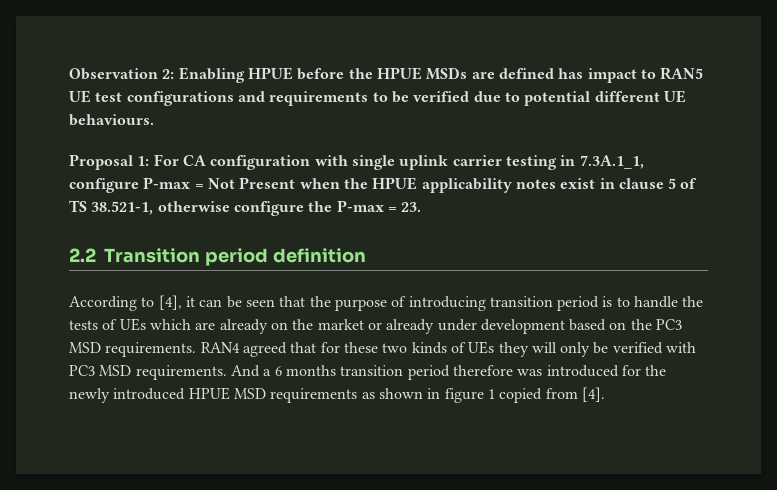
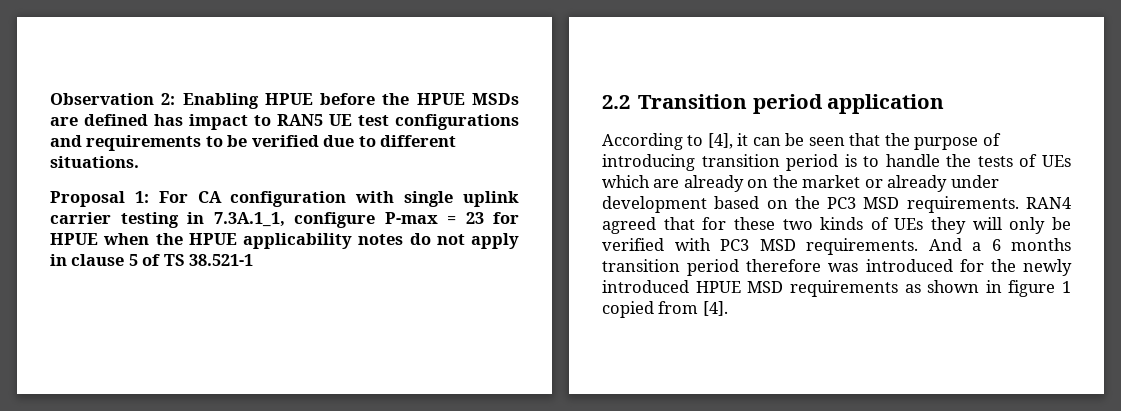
- Observation 2: Enabling HPUE before the HPUE MSDs are defined has impact to RAN5 UE test configurations and requirements to be verified due to potential different UE behaviours.
+ Observation 2: Enabling HPUE before the HPUE MSDs are defined has impact to RAN5 UE test configurations and requirements to be verified due to different situations.
- Proposal 1: For CA configuration with single uplink carrier testing in 7.3A.1_1, configure P-max = Not Present when the HPUE applicability notes exist in clause 5 of TS 38.521-1, otherwise configure the P-max = 23.
+ Proposal 1: For CA configuration with single uplink carrier testing in 7.3A.1_1, configure P-max = 23 for HPUE when the HPUE applicability notes do not apply in clause 5 of TS 38.521-1
- 2.2 Transition period definition
+ 2.2 Transition period application

